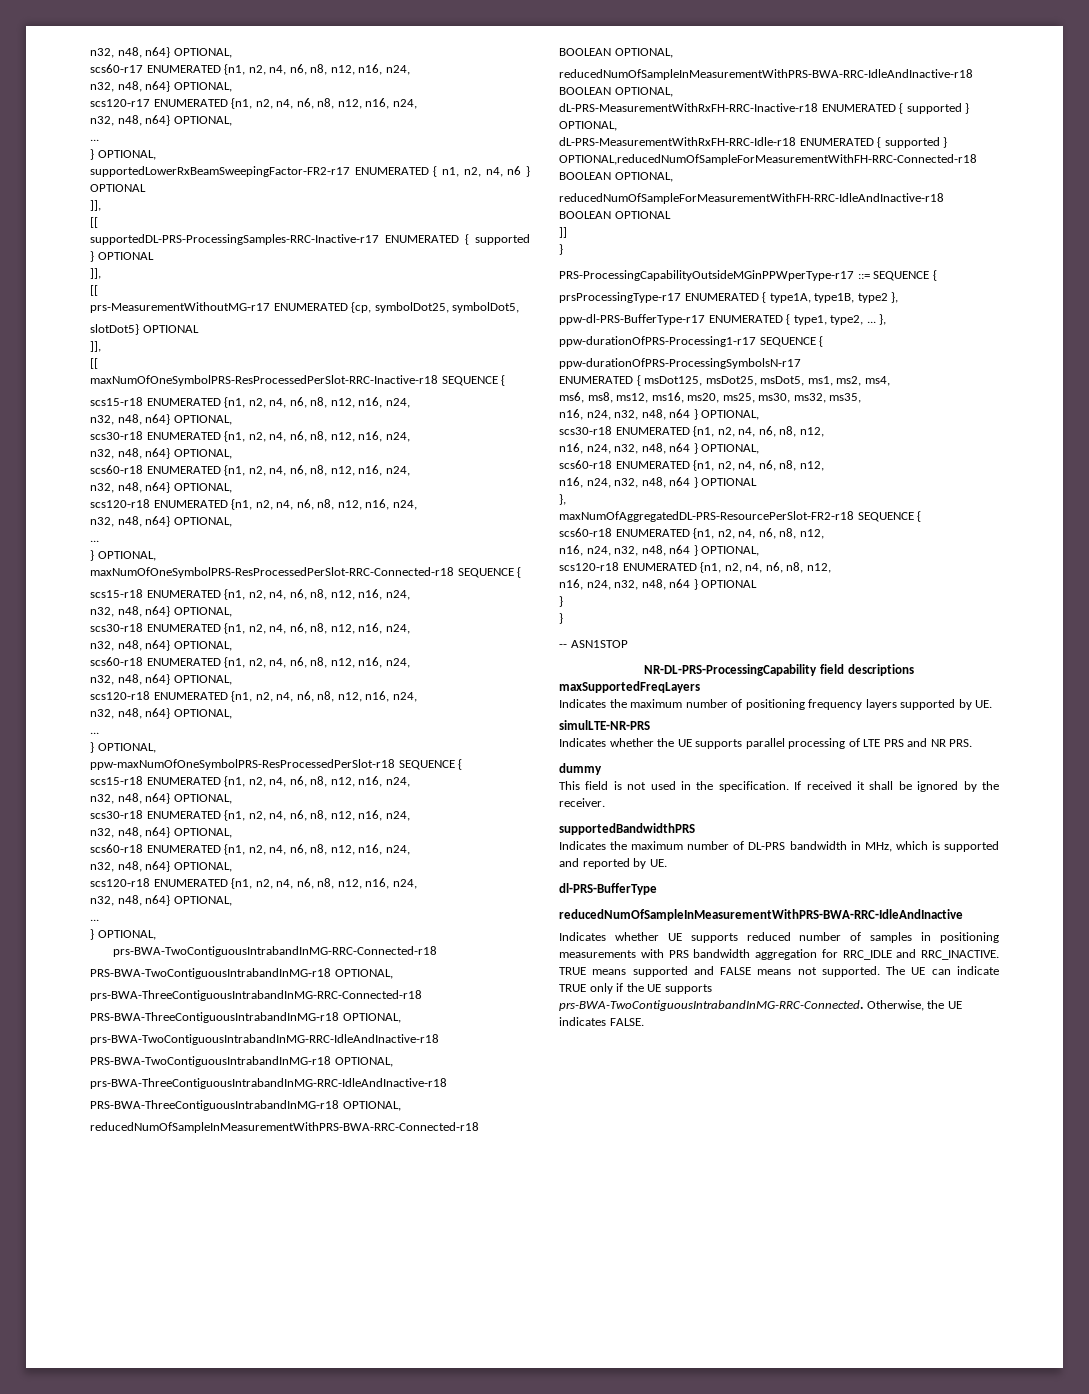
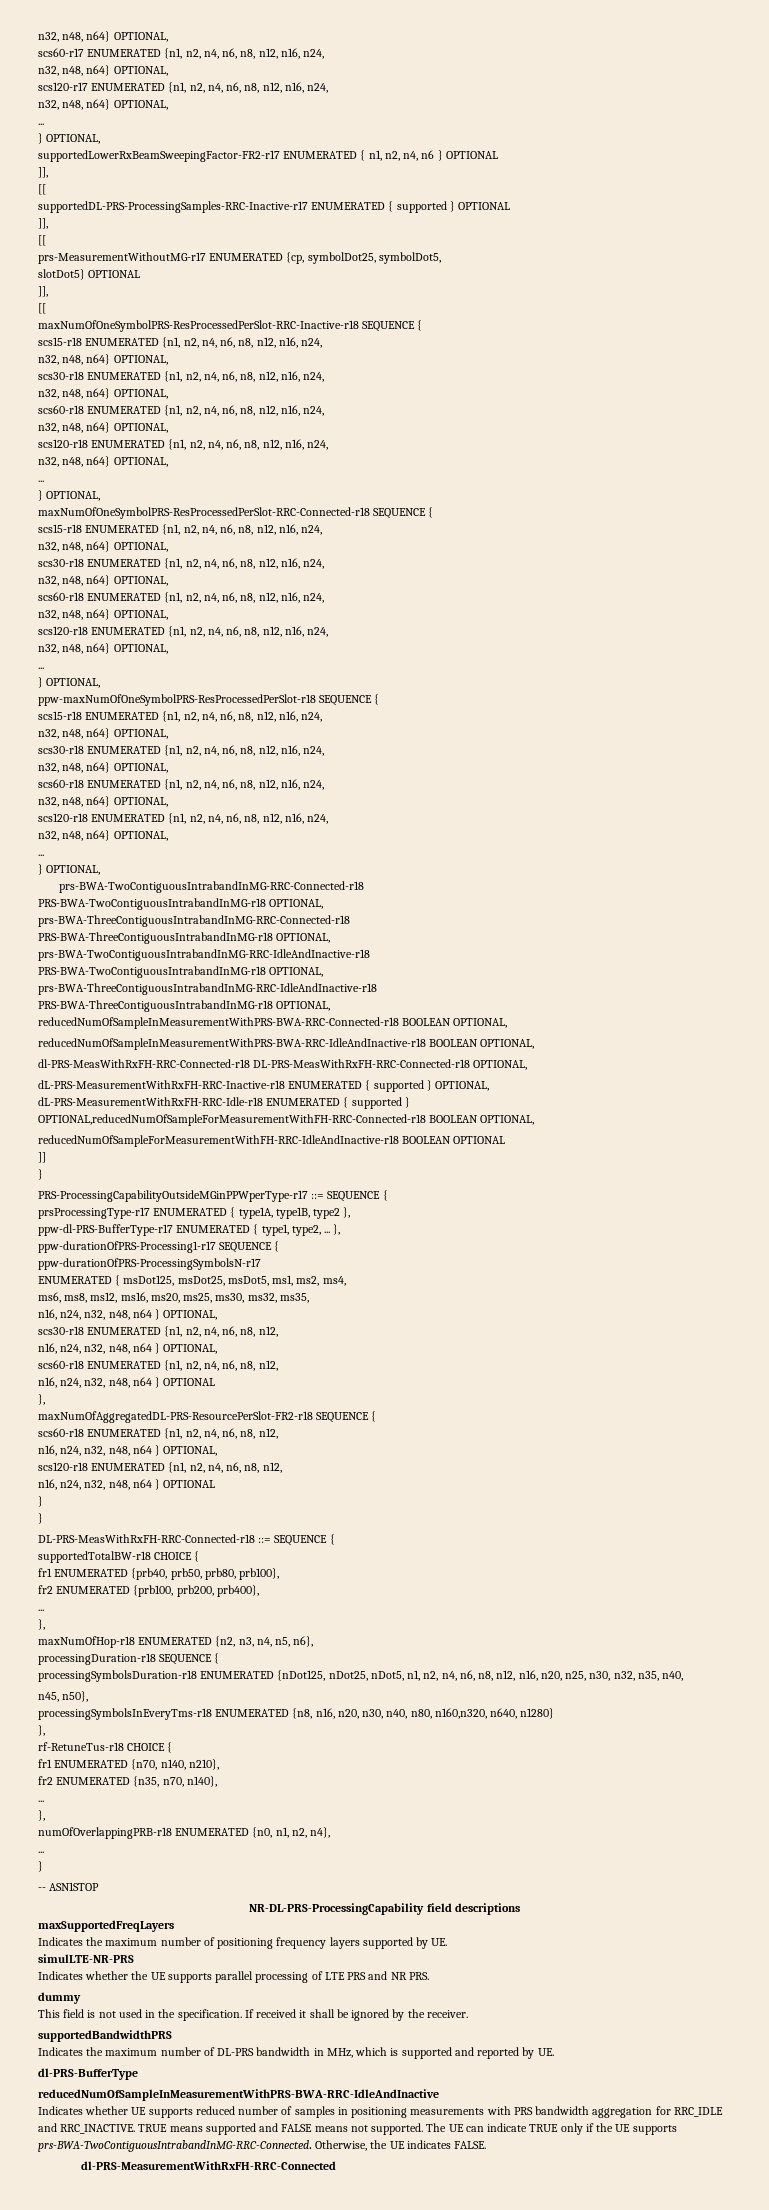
+ dl-PRS-MeasWithRxFH-RRC-Connected-r18 DL-PRS-MeasWithRxFH-RRC-Connected-r18 OPTIONAL,
+ DL-PRS-MeasWithRxFH-RRC-Connected-r18 ::= SEQUENCE {
+ supportedTotalBW-r18 CHOICE {
+ fr1 ENUMERATED {prb40, prb50, prb80, prb100},
+ fr2 ENUMERATED {prb100, prb200, prb400},
+ ...
+ },
+ maxNumOfHop-r18 ENUMERATED {n2, n3, n4, n5, n6},
+ processingDuration-r18 SEQUENCE {
+ processingSymbolsDuration-r18 ENUMERATED {nDot125, nDot25, nDot5, n1, n2, n4, n6, n8, n12, n16, n20, n25, n30, n32, n35, n40,
+ n45, n50},
+ processingSymbolsInEveryTms-r18 ENUMERATED {n8, n16, n20, n30, n40, n80, n160,n320, n640, n1280}
+ },
+ rf-RetuneTus-r18 CHOICE {
+ fr1 ENUMERATED {n70, n140, n210},
+ fr2 ENUMERATED {n35, n70, n140},
+ ...
+ },
+ numOfOverlappingPRB-r18 ENUMERATED {n0, n1, n2, n4},
+ ...
+ }
+ dl-PRS-MeasurementWithRxFH-RRC-Connected

